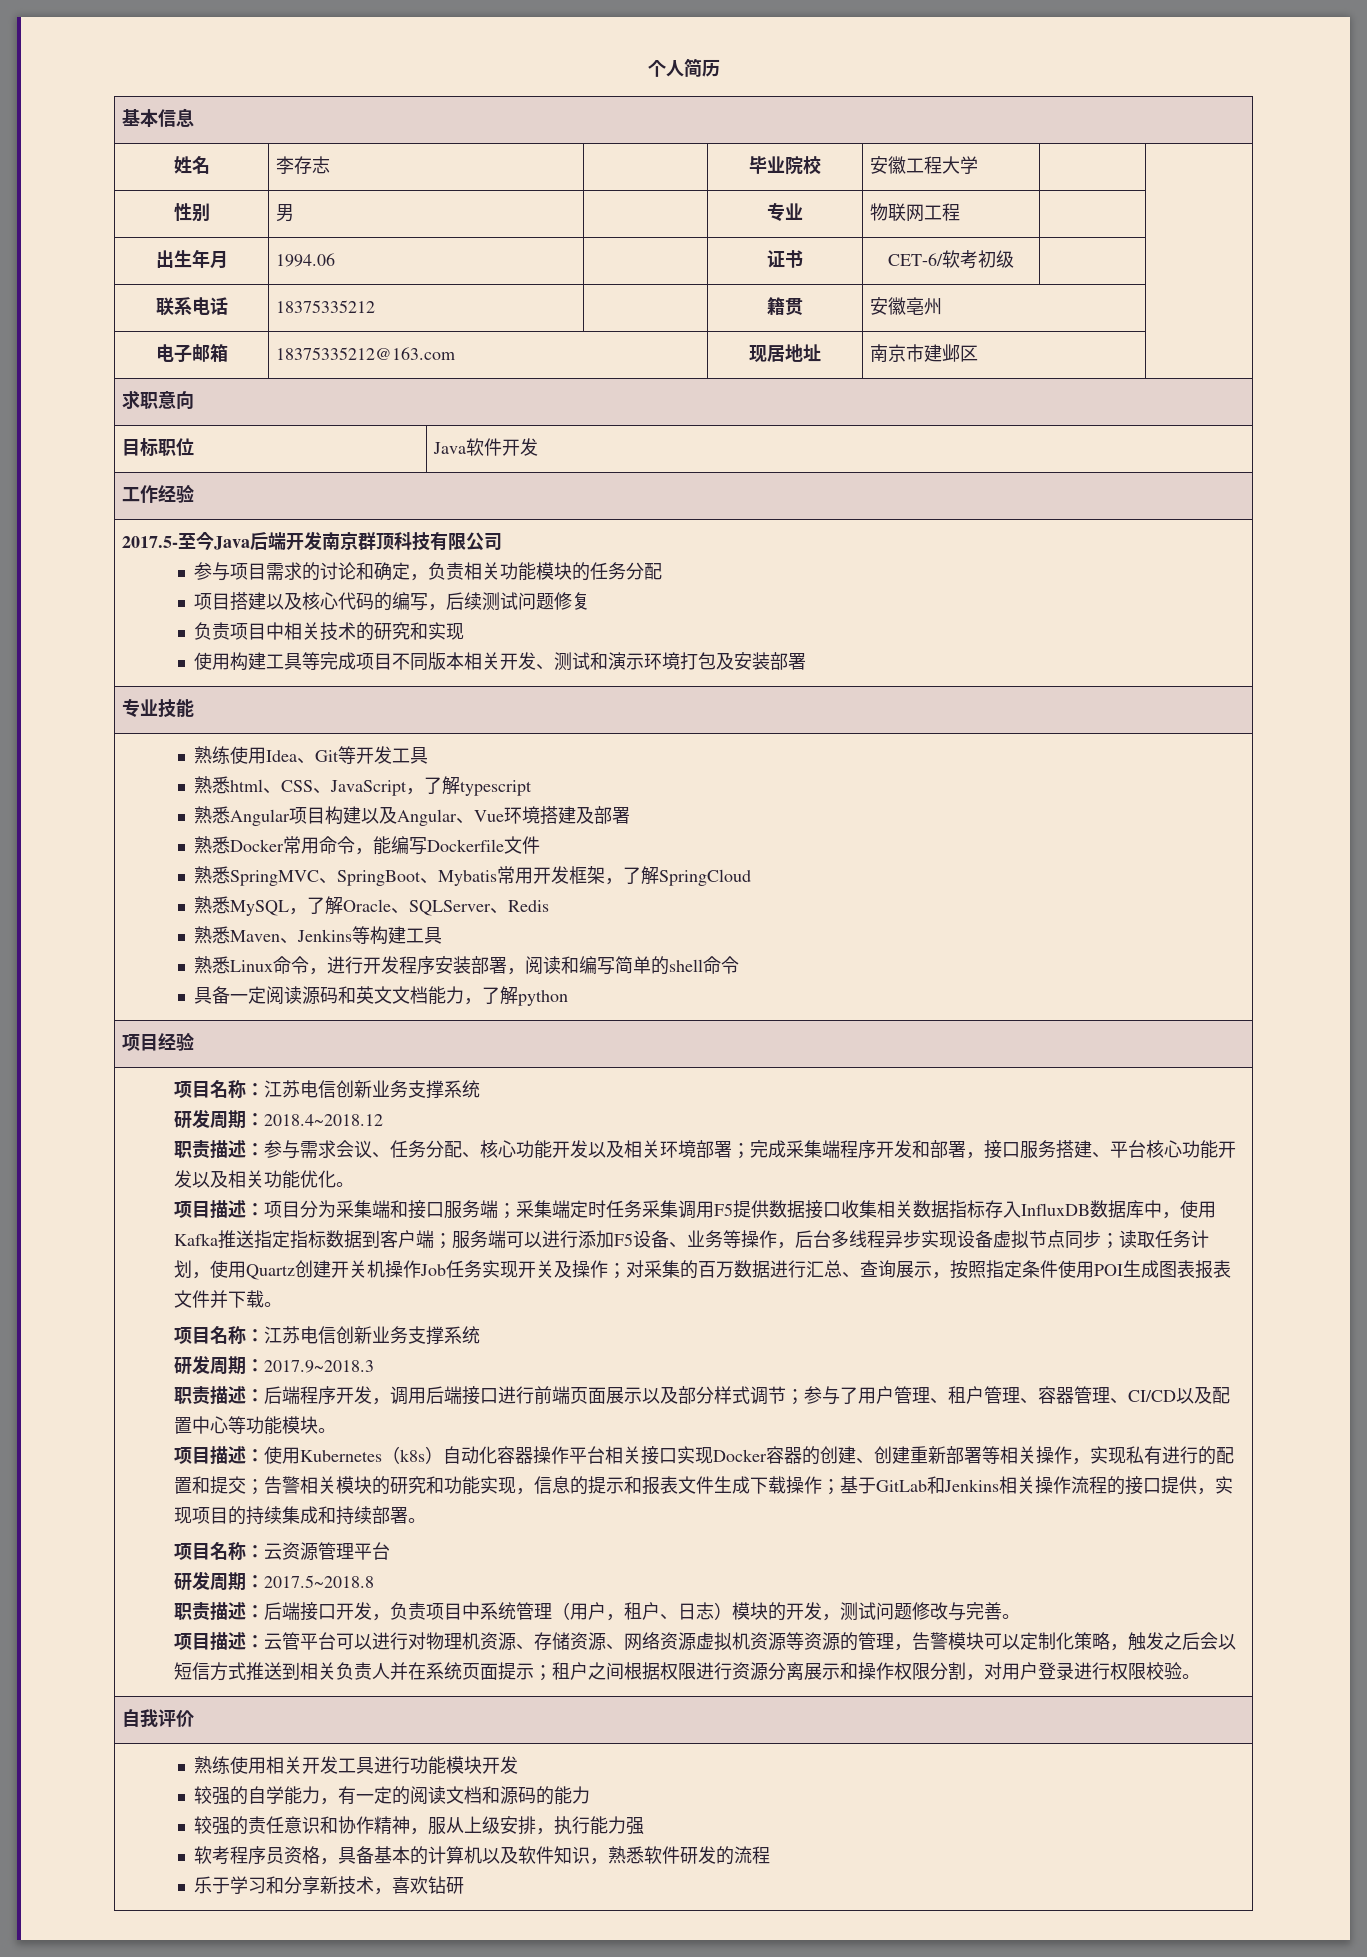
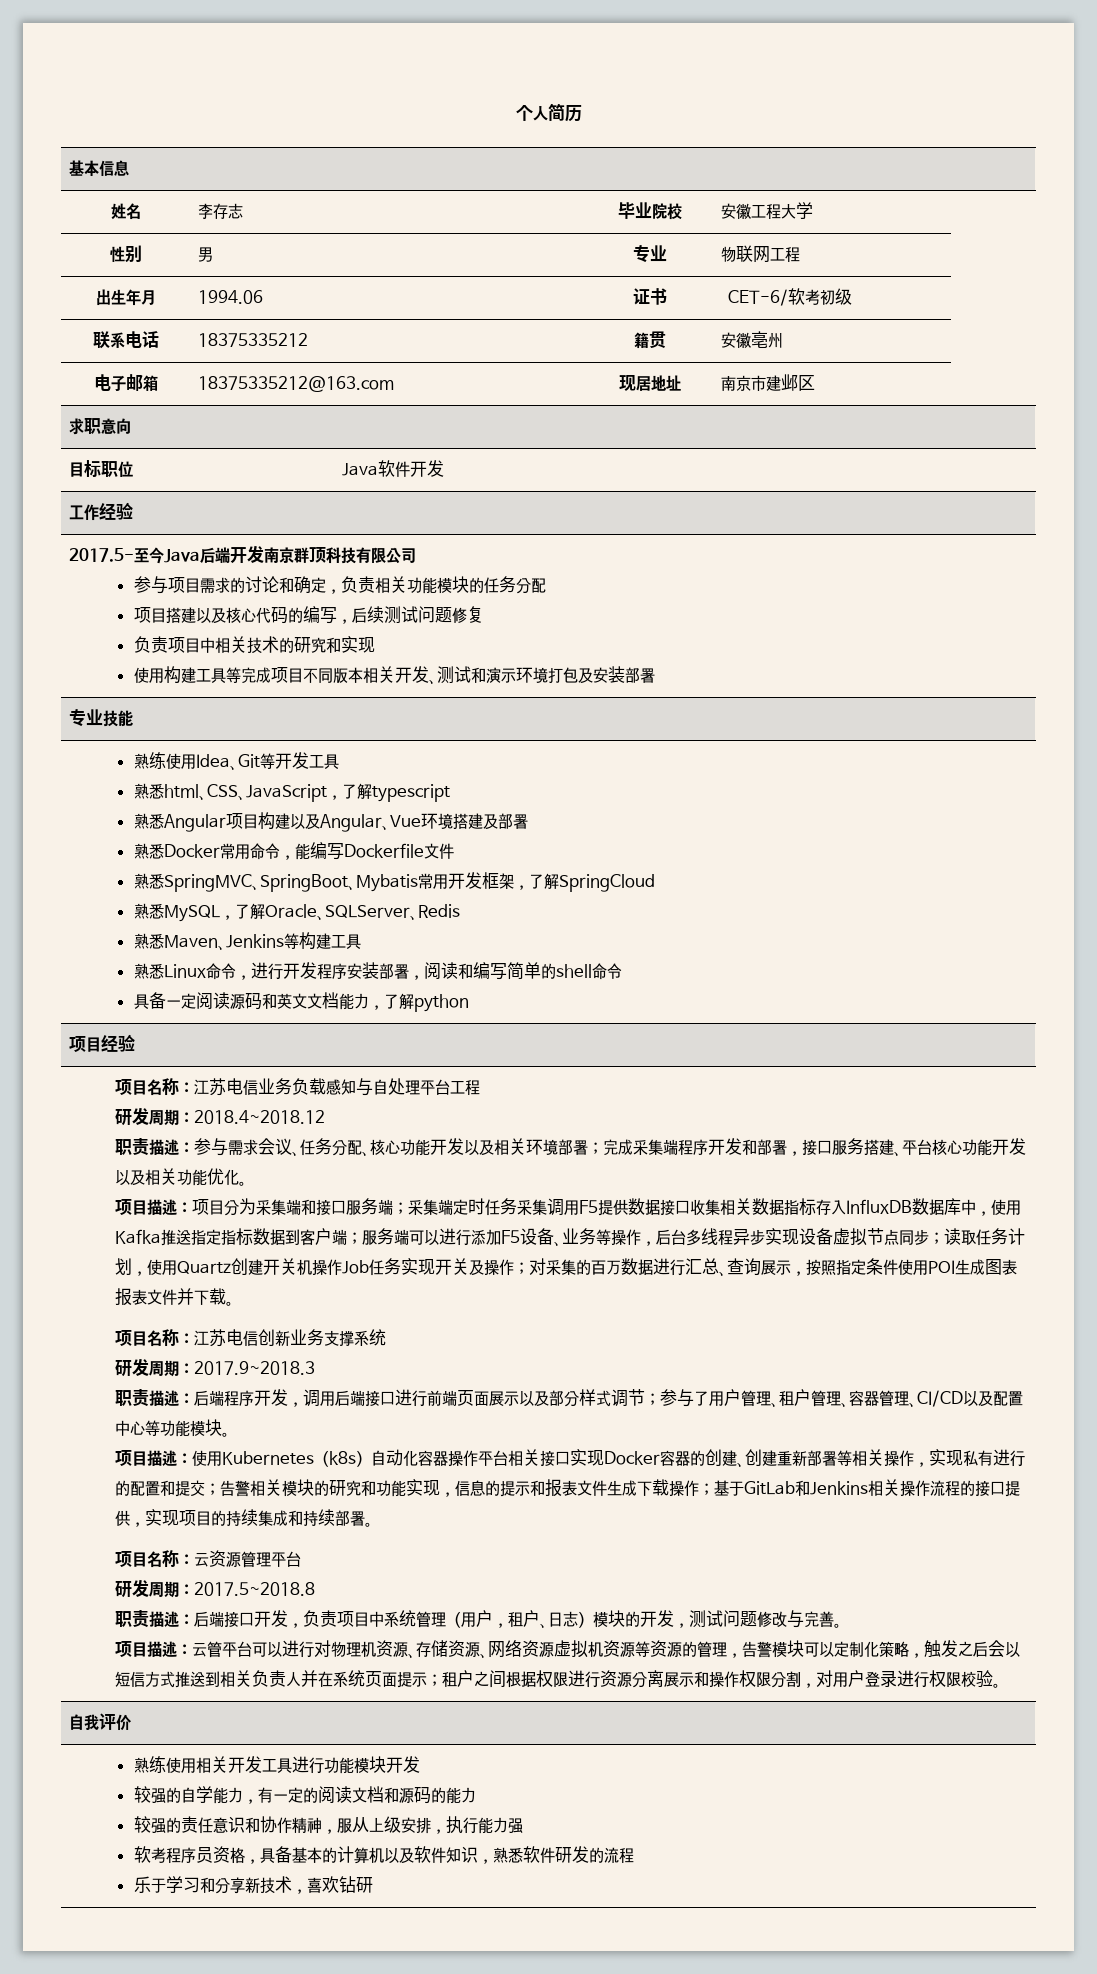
  项目经验
- 项目名称：江苏电信创新业务支撑系统
+ 项目名称：江苏电信业务负载感知与自处理平台工程

